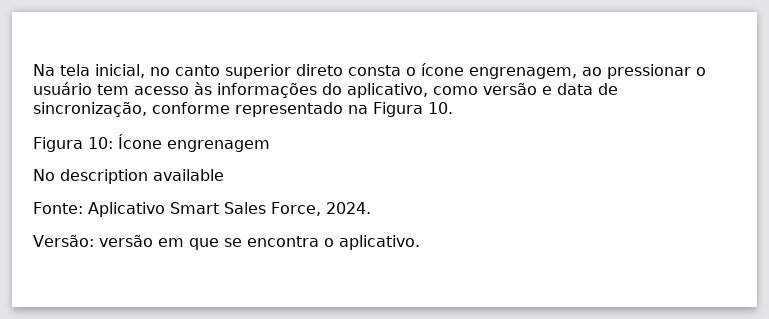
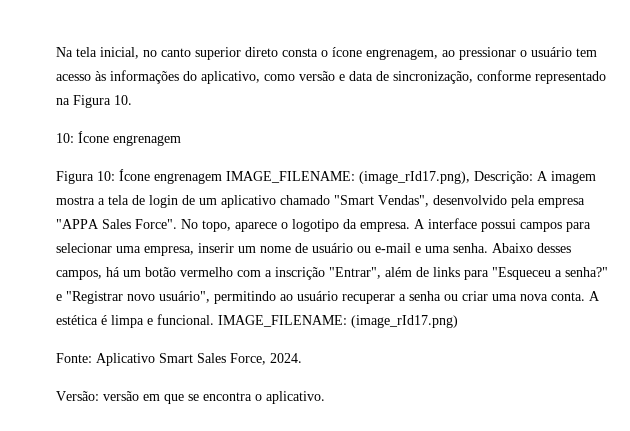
  Na tela inicial, no canto superior direto consta o ícone engrenagem, ao pressionar o usuário tem acesso às informações do aplicativo, como versão e data de sincronização, conforme representado na Figura 10.
+ 10: Ícone engrenagem
- Figura 10: Ícone engrenagem
- No description available
+ Figura 10: Ícone engrenagem IMAGE_FILENAME: (image_rId17.png), Descrição: A imagem mostra a tela de login de um aplicativo chamado "Smart Vendas", desenvolvido pela empresa "APPA Sales Force". No topo, aparece o logotipo da empresa. A interface possui campos para selecionar uma empresa, inserir um nome de usuário ou e-mail e uma senha. Abaixo desses campos, há um botão vermelho com a inscrição "Entrar", além de links para "Esqueceu a senha?" e "Registrar novo usuário", permitindo ao usuário recuperar a senha ou criar uma nova conta. A estética é limpa e funcional. IMAGE_FILENAME: (image_rId17.png)

